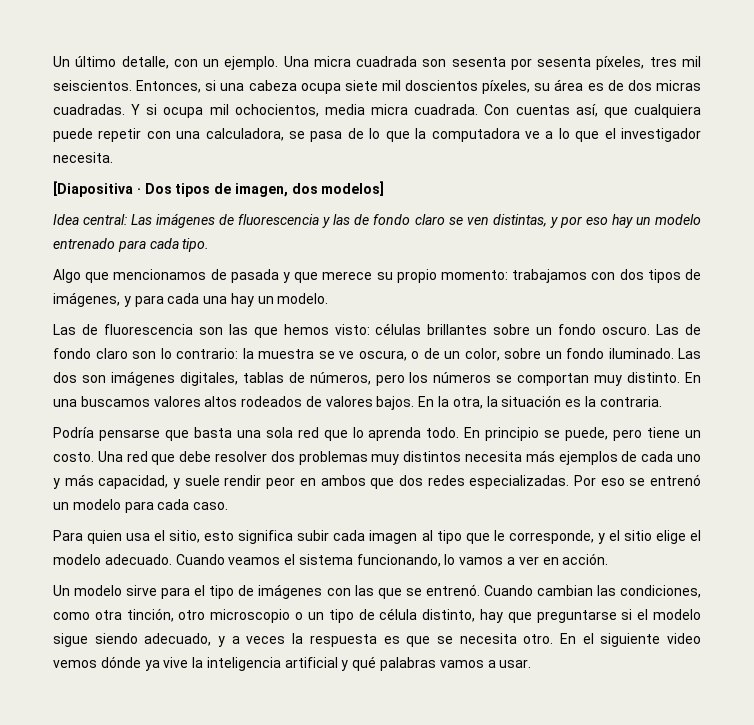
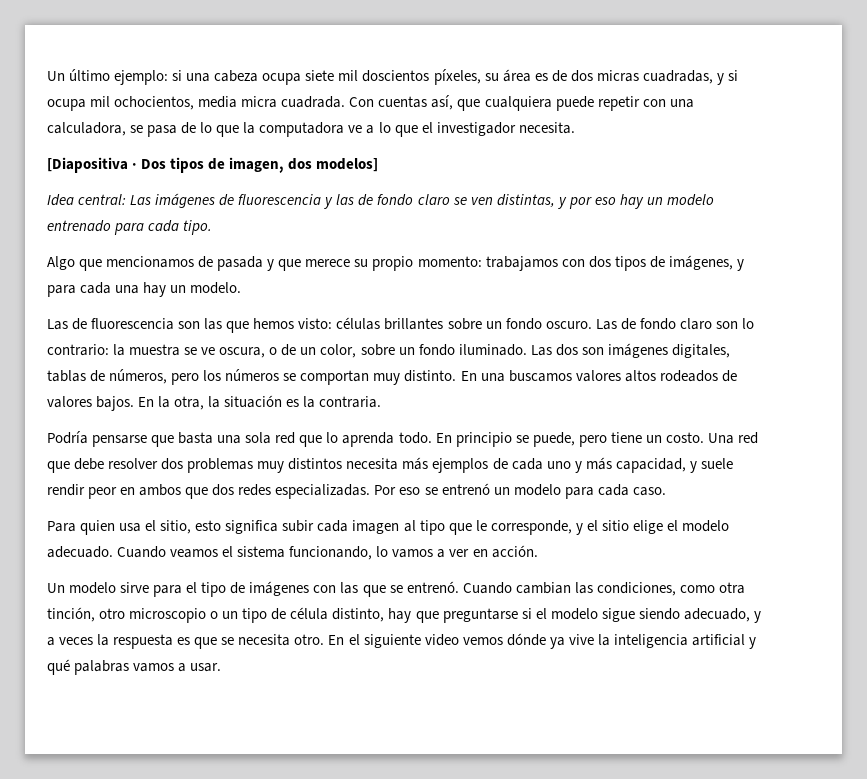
- Un último detalle, con un ejemplo. Una micra cuadrada son sesenta por sesenta píxeles, tres mil seiscientos. Entonces, si una cabeza ocupa siete mil doscientos píxeles, su área es de dos micras cuadradas. Y si ocupa mil ochocientos, media micra cuadrada.
+ Un último ejemplo: si una cabeza ocupa siete mil doscientos píxeles, su área es de dos micras cuadradas, y si ocupa mil ochocientos, media micra cuadrada.

